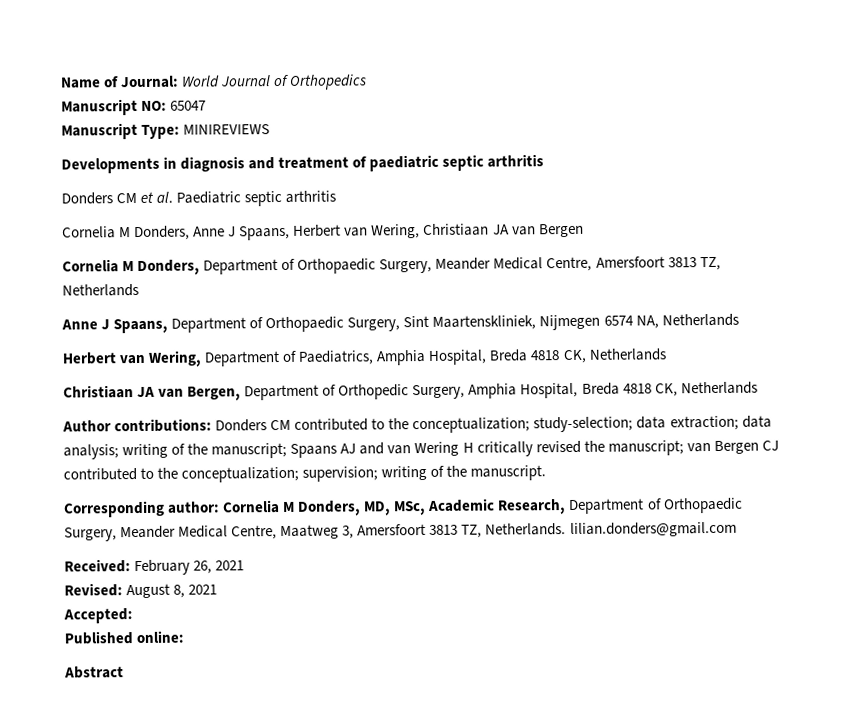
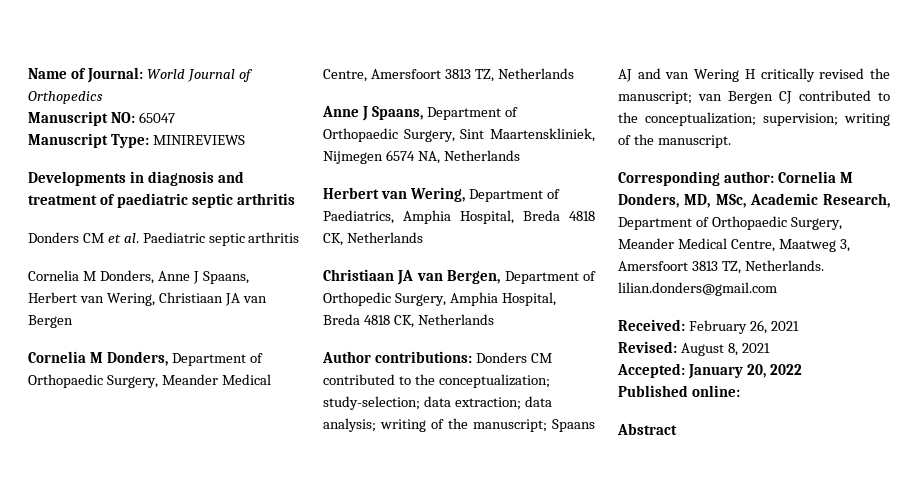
- Accepted:
+ Accepted: January 20, 2022

